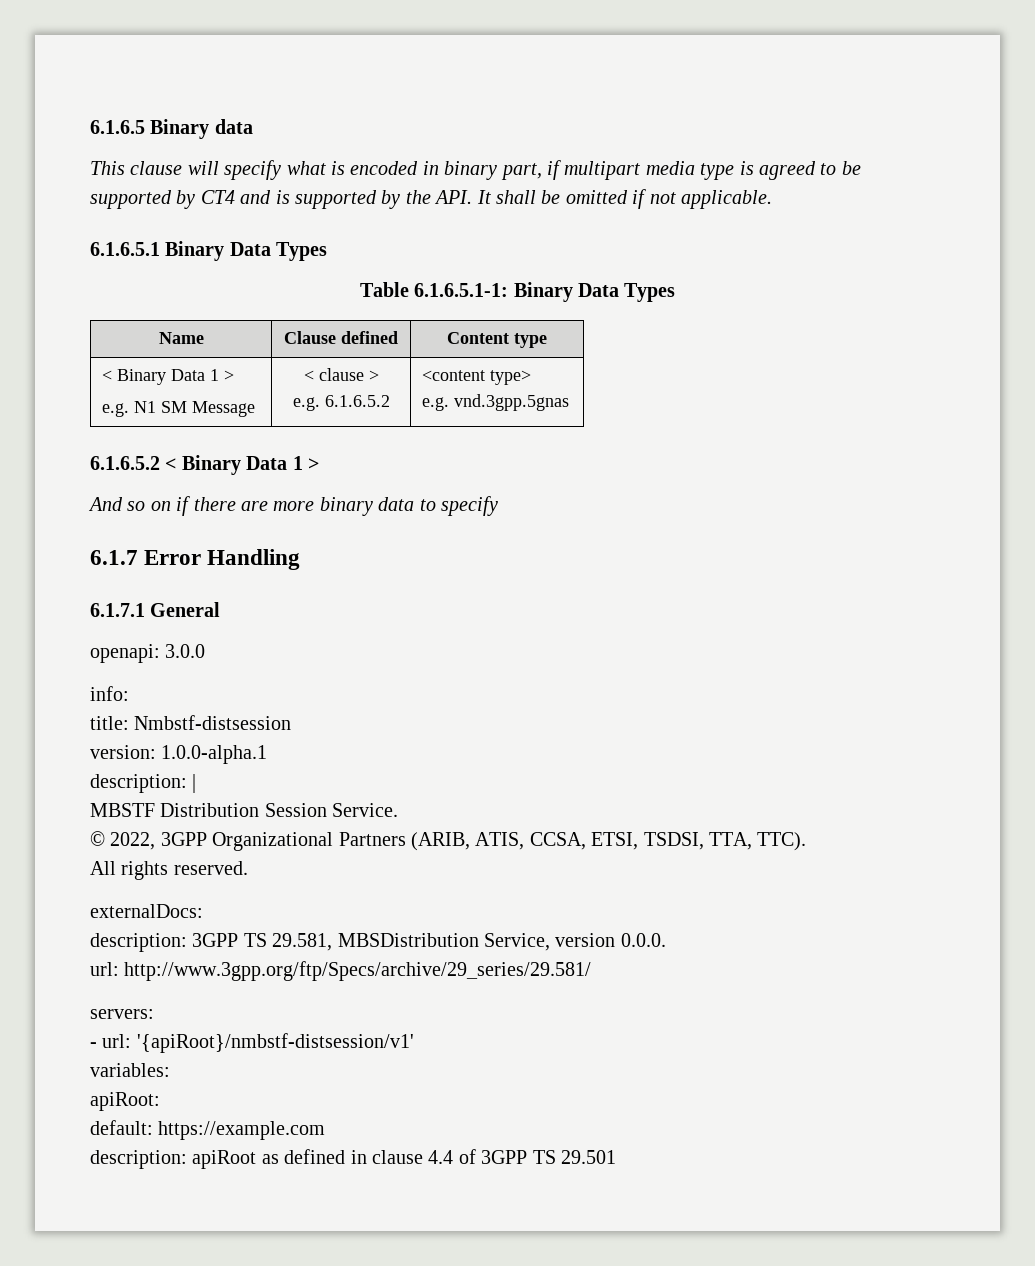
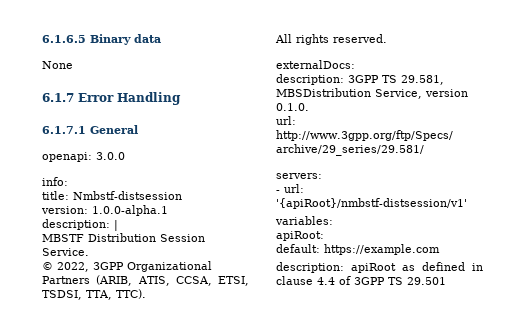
- This clause will specify what is encoded in binary part, if multipart media type is agreed to be supported by CT4 and is supported by the API. It shall be omitted if not applicable.
- 6.1.6.5.1 Binary Data Types
- Table 6.1.6.5.1-1: Binary Data Types
- Name | Clause defined | Content type
- < Binary Data 1 >
- e.g. N1 SM Message | < clause >
- e.g. 6.1.6.5.2 | <content type>
- e.g. vnd.3gpp.5gnas
- 6.1.6.5.2 < Binary Data 1 >
- And so on if there are more binary data to specify
+ None
- description: 3GPP TS 29.581, MBSDistribution Service, version 0.0.0.
+ description: 3GPP TS 29.581, MBSDistribution Service, version 0.1.0.

